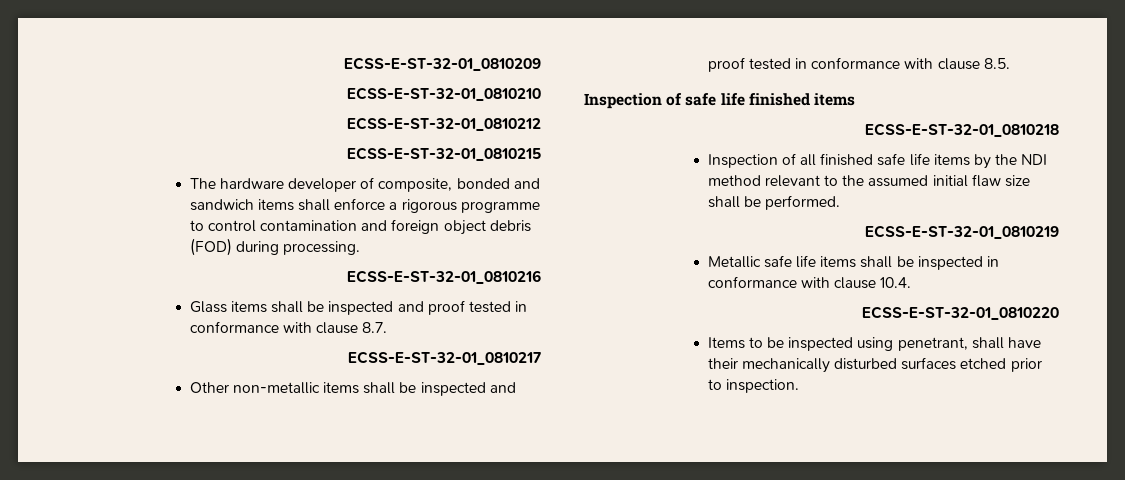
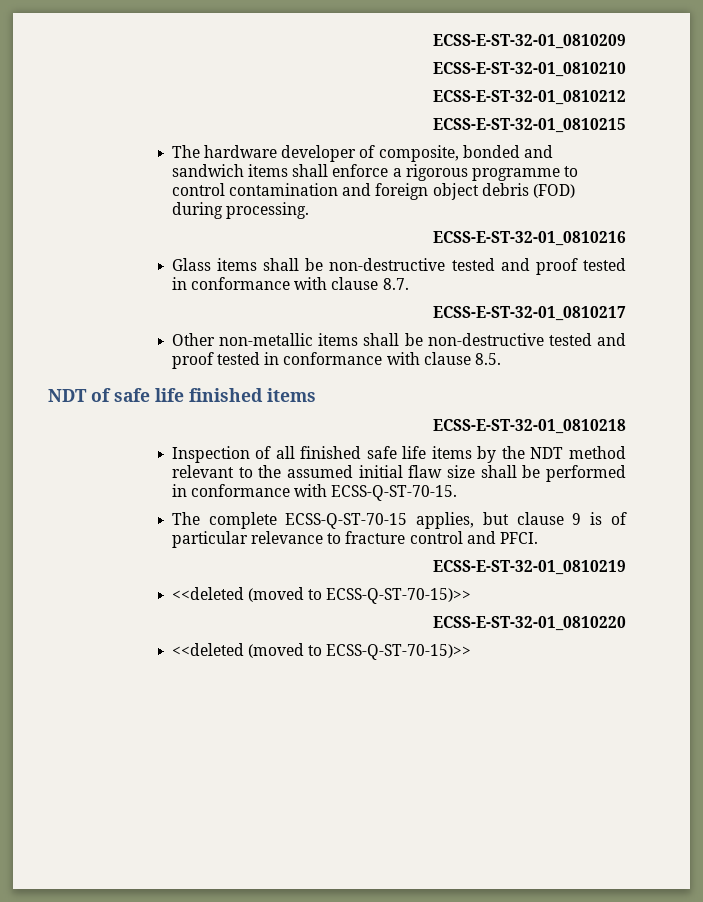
- Glass items shall be inspected and proof tested in conformance with clause 8.7.
+ Glass items shall be non-destructive tested and proof tested in conformance with clause 8.7.
- Other non-metallic items shall be inspected and proof tested in conformance with clause 8.5.
+ Other non-metallic items shall be non-destructive tested and proof tested in conformance with clause 8.5.
- Inspection of safe life finished items
+ NDT of safe life finished items
- Inspection of all finished safe life items by the NDI method relevant to the assumed initial flaw size shall be performed.
+ Inspection of all finished safe life items by the NDT method relevant to the assumed initial flaw size shall be performed in conformance with ECSS-Q-ST-70-15.
+ The complete ECSS-Q-ST-70-15 applies, but clause 9 is of particular relevance to fracture control and PFCI.
  ECSS-E-ST-32-01_0810219
- Metallic safe life items shall be inspected in conformance with clause 10.4.
+ <<deleted (moved to ECSS-Q-ST-70-15)>>
  ECSS-E-ST-32-01_0810220
- Items to be inspected using penetrant, shall have their mechanically disturbed surfaces etched prior to inspection.
+ <<deleted (moved to ECSS-Q-ST-70-15)>>

